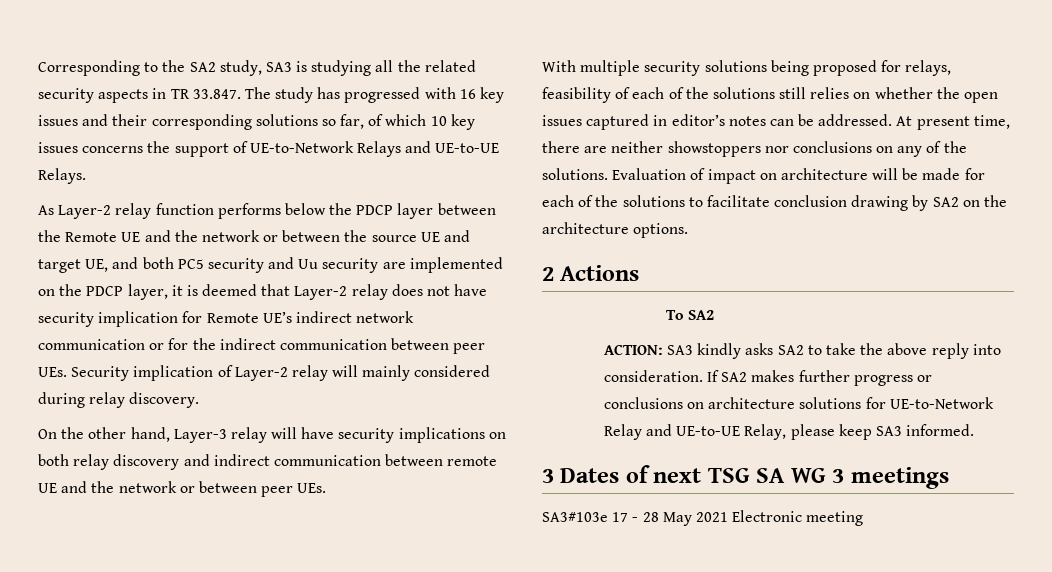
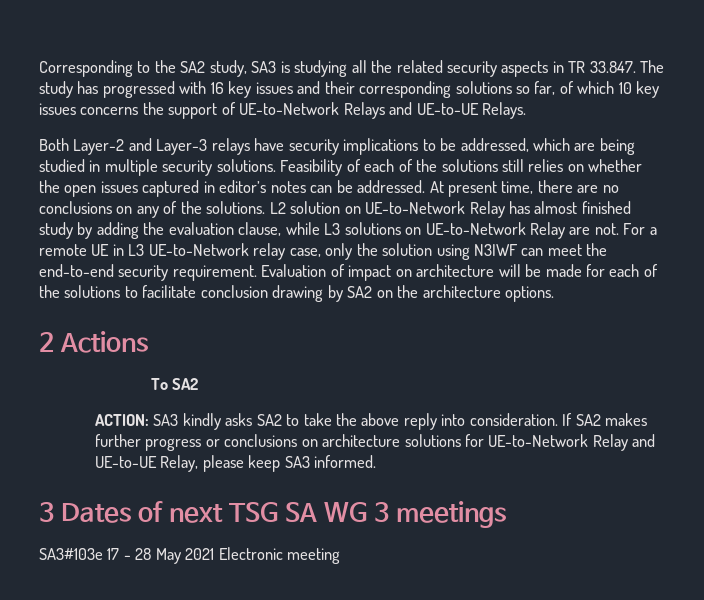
- As Layer-2 relay function performs below the PDCP layer between the Remote UE and the network or between the source UE and target UE, and both PC5 security and Uu security are implemented on the PDCP layer, it is deemed that Layer-2 relay does not have security implication for Remote UE’s indirect network communication or for the indirect communication between peer UEs. Security implication of Layer-2 relay will mainly considered during relay discovery.
- On the other hand, Layer-3 relay will have security implications on both relay discovery and indirect communication between remote UE and the network or between peer UEs.
- With multiple security solutions being proposed for relays, feasibility of each of the solutions still relies on whether the open issues captured in editor’s notes can be addressed.
+ Both Layer-2 and Layer-3 relays have security implications to be addressed, which are being studied in multiple security solutions. Feasibility of each of the solutions still relies on whether the open issues captured in editor’s notes can be addressed.
- At present time, there are neither showstoppers nor conclusions on any of the solutions.
+ At present time, there are no conclusions on any of the solutions.
+ L2 solution on UE-to-Network Relay has almost finished study by adding the evaluation clause, while L3 solutions on UE-to-Network Relay are not. For a remote UE in L3 UE-to-Network relay case, only the solution using N3IWF can meet the end-to-end security requirement.

